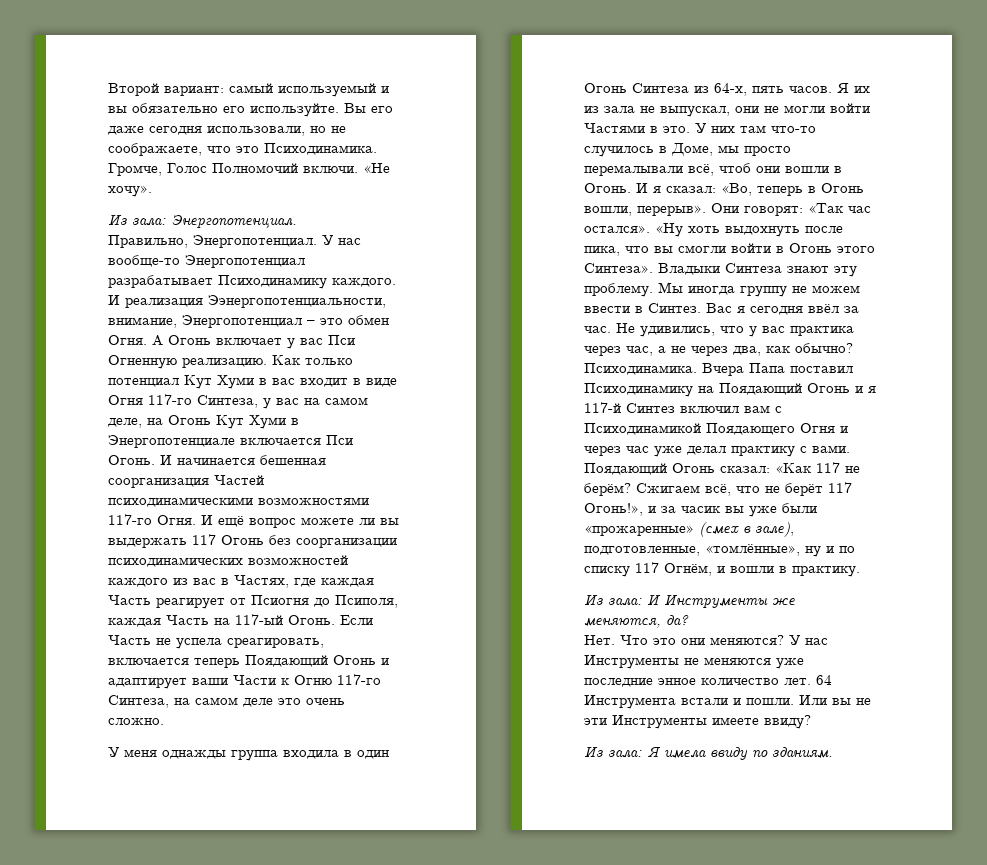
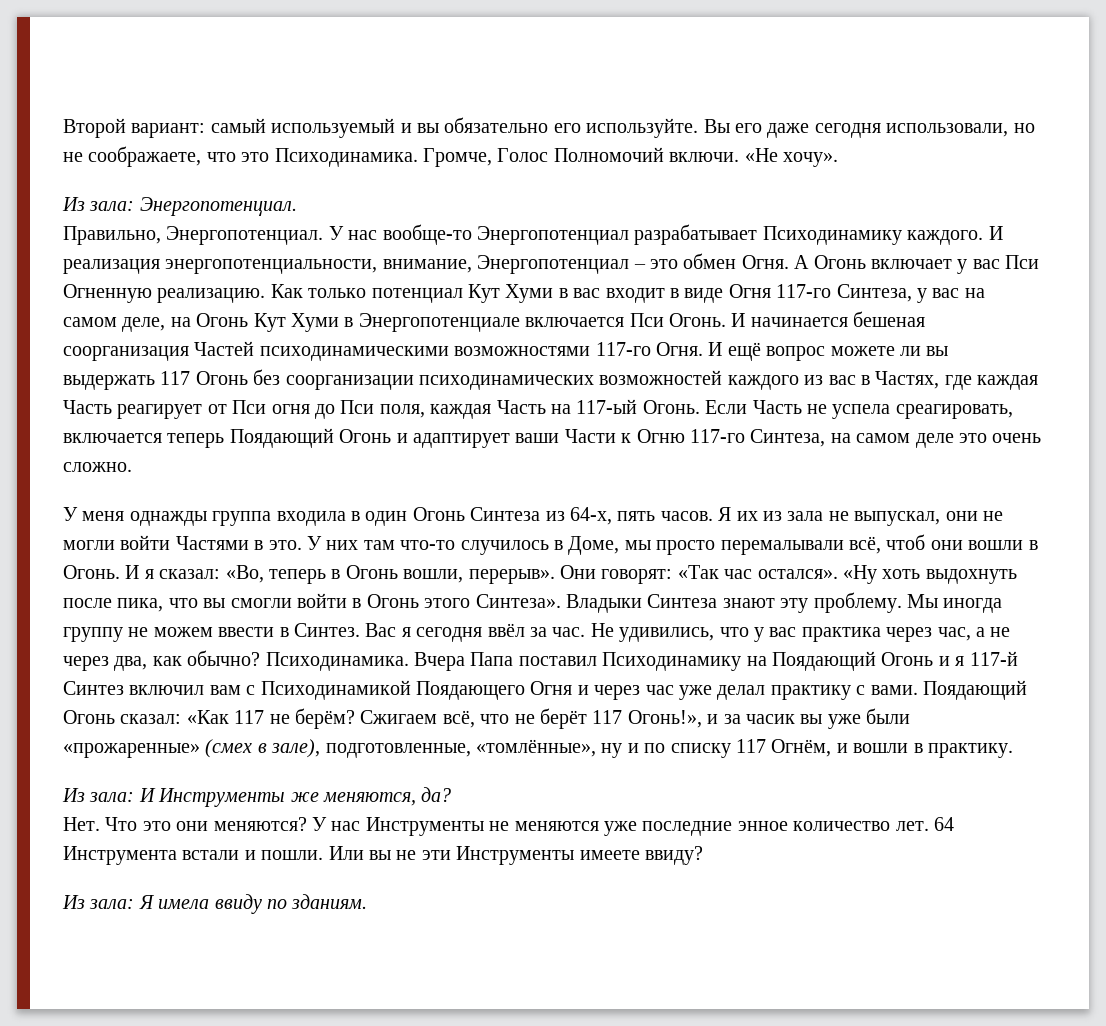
- И реализация Ээнергопотенциальности, внимание, Энергопотенциал – это обмен Огня.
+ И реализация энергопотенциальности, внимание, Энергопотенциал – это обмен Огня.
- И начинается бешенная соорганизация Частей психодинамическими возможностями 117-го Огня.
+ И начинается бешеная соорганизация Частей психодинамическими возможностями 117-го Огня.
- И ещё вопрос можете ли вы выдержать 117 Огонь без соорганизации психодинамических возможностей каждого из вас в Частях, где каждая Часть реагирует от Псиогня до Псиполя, каждая Часть на 117-ый Огонь.
+ И ещё вопрос можете ли вы выдержать 117 Огонь без соорганизации психодинамических возможностей каждого из вас в Частях, где каждая Часть реагирует от Пси огня до Пси поля, каждая Часть на 117-ый Огонь.

